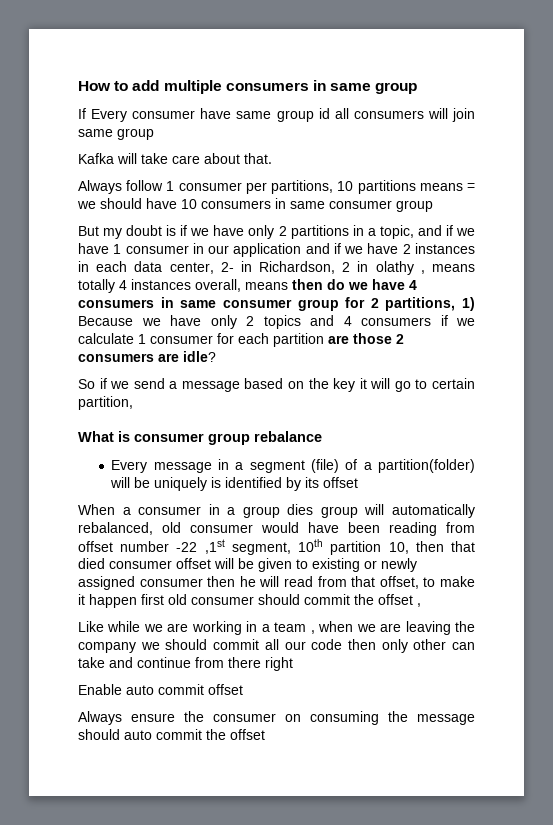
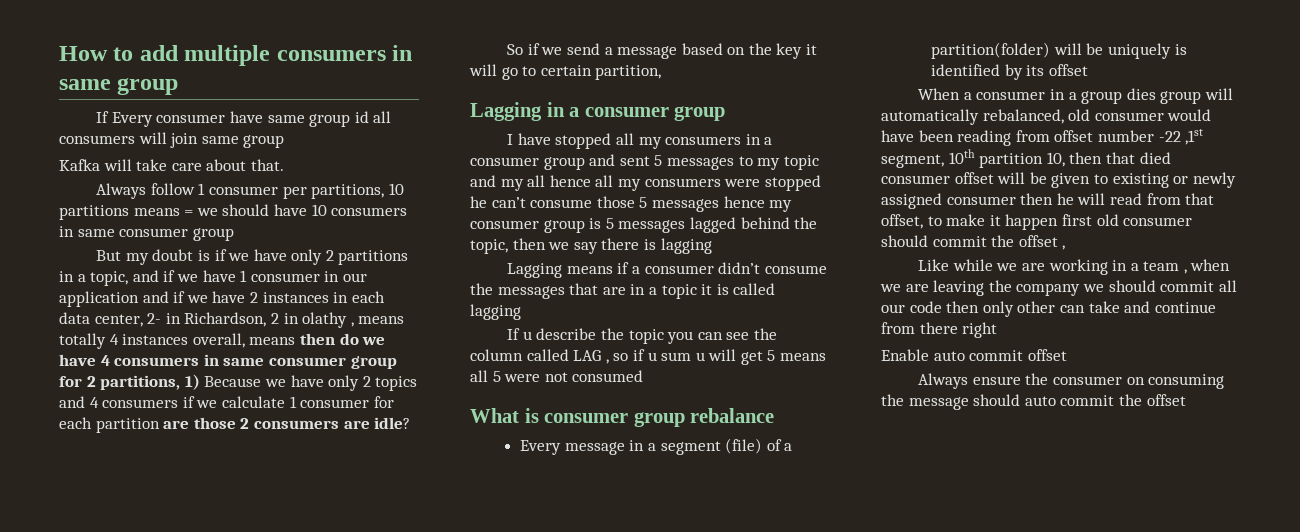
+ Lagging in a consumer group
+ I have stopped all my consumers in a consumer group and sent 5 messages to my topic and my all hence all my consumers were stopped he can’t consume those 5 messages hence my consumer group is 5 messages lagged behind the topic, then we say there is lagging
+ Lagging means if a consumer didn’t consume the messages that are in a topic it is called lagging
+ If u describe the topic you can see the column called LAG , so if u sum u will get 5 means all 5 were not consumed

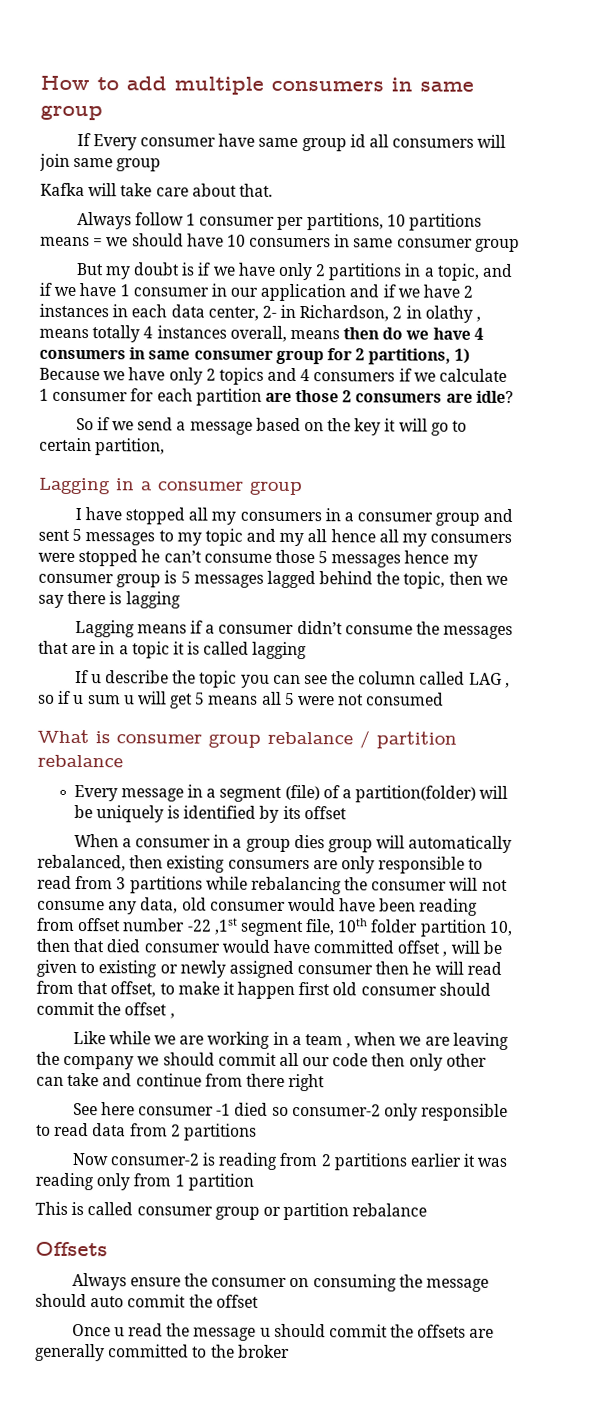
- What is consumer group rebalance
+ What is consumer group rebalance / partition rebalance
- When a consumer in a group dies group will automatically rebalanced, old consumer would have been reading from offset number -22 ,1st segment, 10th partition 10, then that died consumer offset will be given to existing or newly assigned consumer then he will read from that offset, to make it happen first old consumer should commit the offset ,
+ When a consumer in a group dies group will automatically rebalanced, then existing consumers are only responsible to read from 3 partitions while rebalancing the consumer will not consume any data, old consumer would have been reading from offset number -22 ,1st segment file, 10th folder partition 10, then that died consumer would have committed offset , will be given to existing or newly assigned consumer then he will read from that offset, to make it happen first old consumer should commit the offset ,
- Enable auto commit offset
+ See here consumer -1 died so consumer-2 only responsible to read data from 2 partitions
+ Now consumer-2 is reading from 2 partitions earlier it was reading only from 1 partition
+ This is called consumer group or partition rebalance
+ Offsets
+ Once u read the message u should commit the offsets are generally committed to the broker

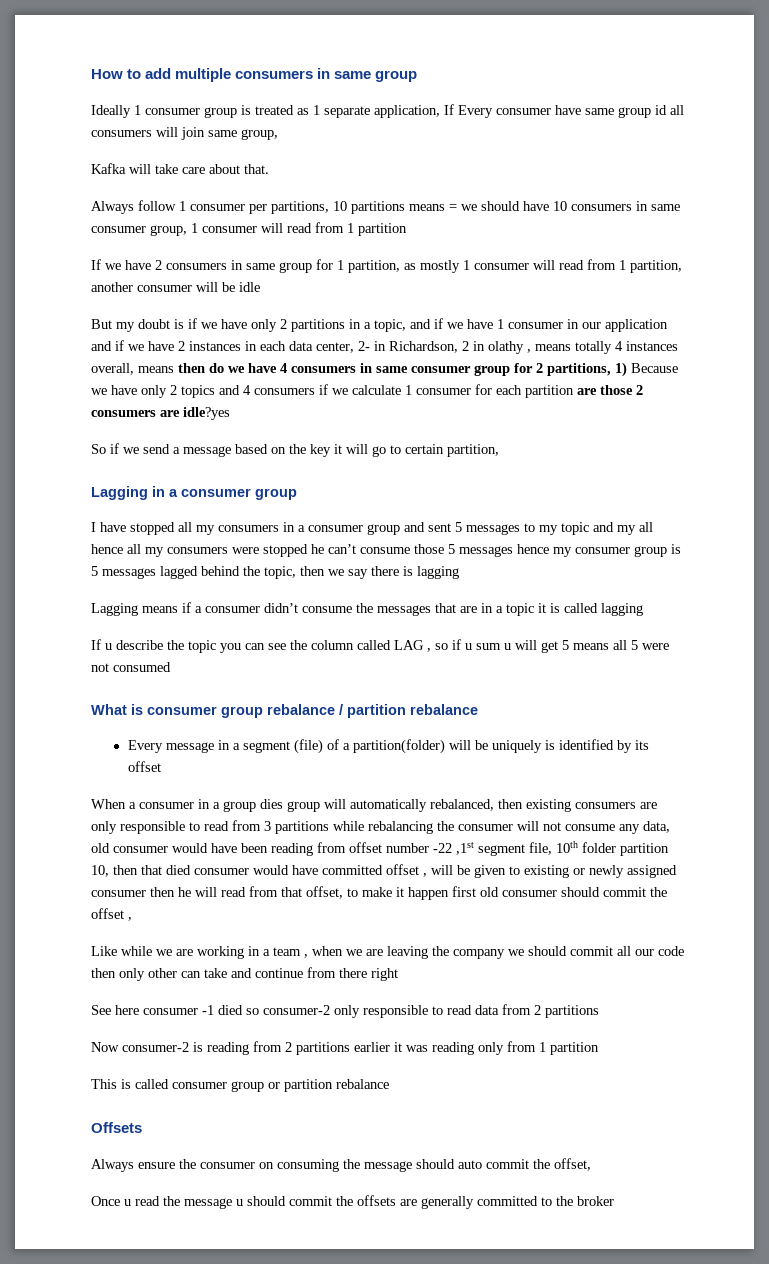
- If Every consumer have same group id all consumers will join same group
+ Ideally 1 consumer group is treated as 1 separate application, If Every consumer have same group id all consumers will join same group,
- Always follow 1 consumer per partitions, 10 partitions means = we should have 10 consumers in same consumer group
+ Always follow 1 consumer per partitions, 10 partitions means = we should have 10 consumers in same consumer group, 1 consumer will read from 1 partition
+ If we have 2 consumers in same group for 1 partition, as mostly 1 consumer will read from 1 partition, another consumer will be idle
- But my doubt is if we have only 2 partitions in a topic, and if we have 1 consumer in our application and if we have 2 instances in each data center, 2- in Richardson, 2 in olathy , means totally 4 instances overall, means then do we have 4 consumers in same consumer group for 2 partitions, 1) Because we have only 2 topics and 4 consumers if we calculate 1 consumer for each partition are those 2 consumers are idle?
+ But my doubt is if we have only 2 partitions in a topic, and if we have 1 consumer in our application and if we have 2 instances in each data center, 2- in Richardson, 2 in olathy , means totally 4 instances overall, means then do we have 4 consumers in same consumer group for 2 partitions, 1) Because we have only 2 topics and 4 consumers if we calculate 1 consumer for each partition are those 2 consumers are idle?yes
- Always ensure the consumer on consuming the message should auto commit the offset
+ Always ensure the consumer on consuming the message should auto commit the offset,

